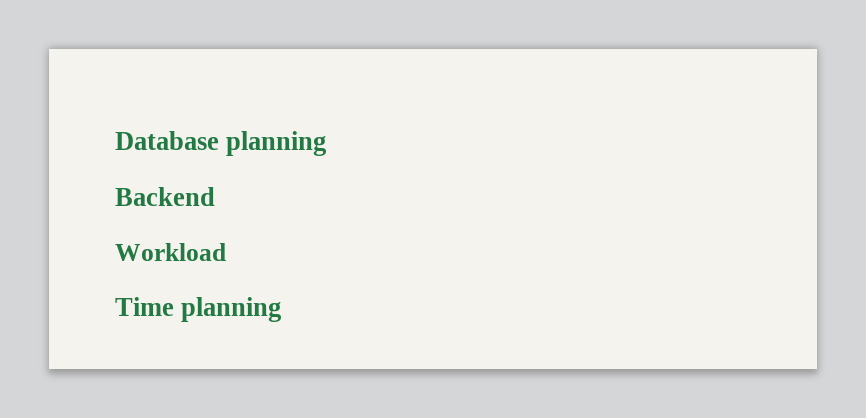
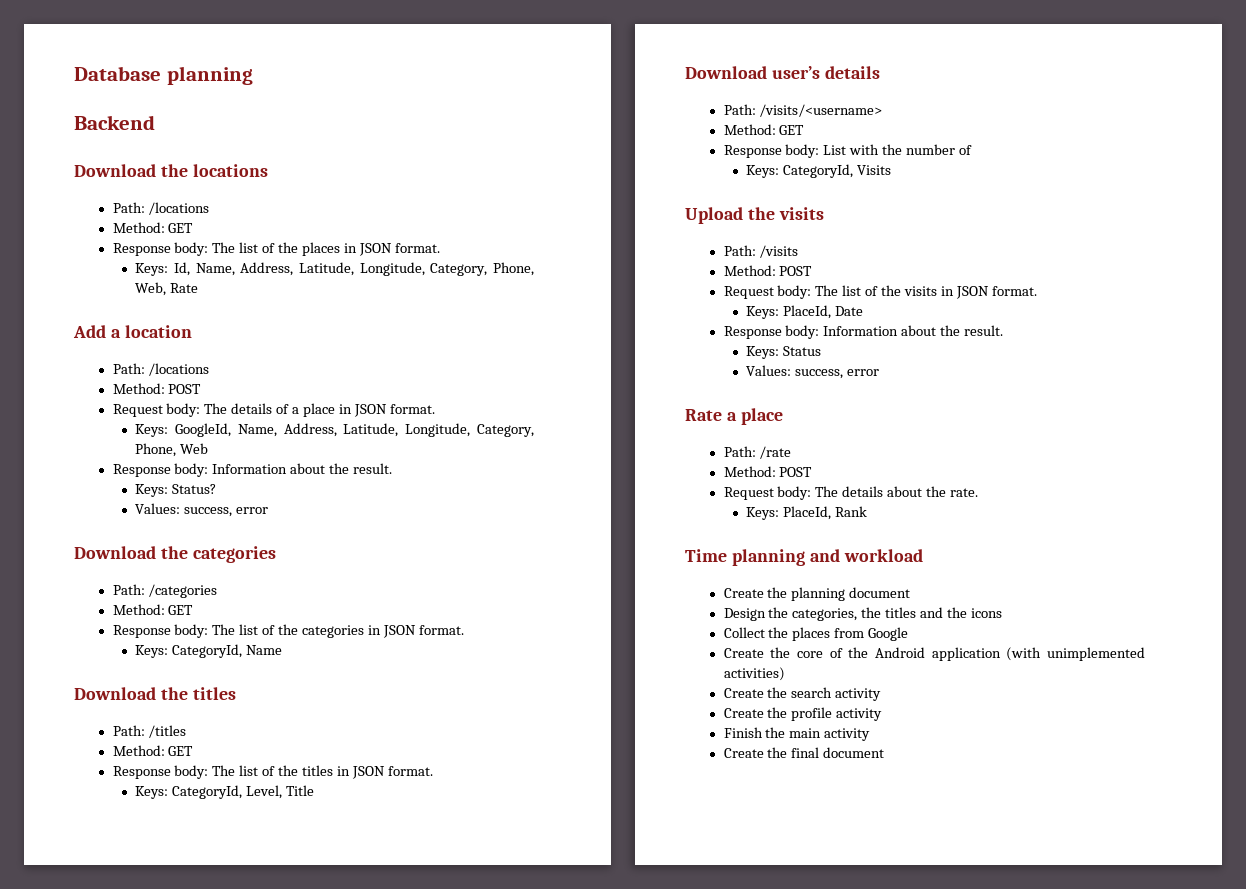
- Workload
- Time planning
+ Download the locations
+ Path: /locations
+ Method: GET
+ Response body: The list of the places in JSON format.
+ Keys: Id, Name, Address, Latitude, Longitude, Category, Phone, Web, Rate
+ Add a location
+ Path: /locations
+ Method: POST
+ Request body: The details of a place in JSON format.
+ Keys: GoogleId, Name, Address, Latitude, Longitude, Category, Phone, Web
+ Response body: Information about the result.
+ Keys: Status?
+ Values: success, error
+ Download the categories
+ Path: /categories
+ Method: GET
+ Response body: The list of the categories in JSON format.
+ Keys: CategoryId, Name
+ Download the titles
+ Path: /titles
+ Method: GET
+ Response body: The list of the titles in JSON format.
+ Keys: CategoryId, Level, Title
+ Download user’s details
+ Path: /visits/<username>
+ Method: GET
+ Response body: List with the number of
+ Keys: CategoryId, Visits
+ Upload the visits
+ Path: /visits
+ Method: POST
+ Request body: The list of the visits in JSON format.
+ Keys: PlaceId, Date
+ Response body: Information about the result.
+ Keys: Status
+ Values: success, error
+ Rate a place
+ Path: /rate
+ Method: POST
+ Request body: The details about the rate.
+ Keys: PlaceId, Rank
+ Time planning and workload
+ Create the planning document
+ Design the categories, the titles and the icons
+ Collect the places from Google
+ Create the core of the Android application (with unimplemented activities)
+ Create the search activity
+ Create the profile activity
+ Finish the main activity
+ Create the final document

